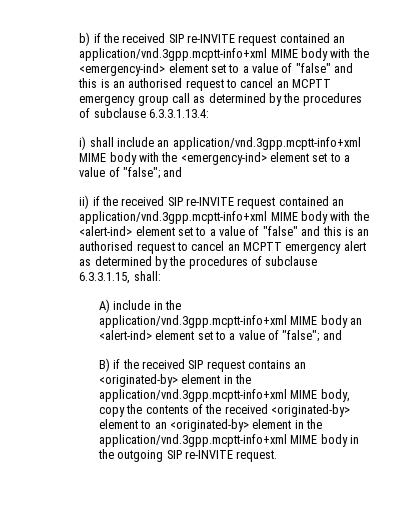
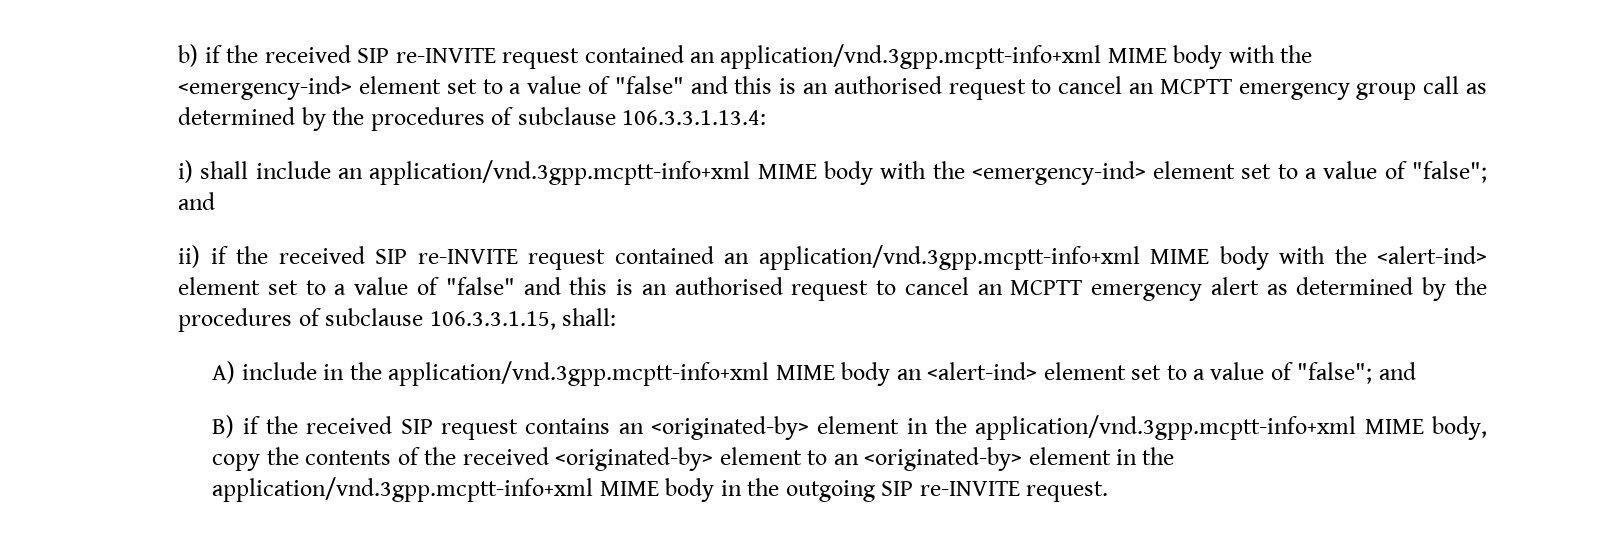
- b) if the received SIP re-INVITE request contained an application/vnd.3gpp.mcptt-info+xml MIME body with the <emergency-ind> element set to a value of "false" and this is an authorised request to cancel an MCPTT emergency group call as determined by the procedures of subclause 6.3.3.1.13.4:
+ b) if the received SIP re-INVITE request contained an application/vnd.3gpp.mcptt-info+xml MIME body with the <emergency-ind> element set to a value of "false" and this is an authorised request to cancel an MCPTT emergency group call as determined by the procedures of subclause 106.3.3.1.13.4:
- ii) if the received SIP re-INVITE request contained an application/vnd.3gpp.mcptt-info+xml MIME body with the <alert-ind> element set to a value of "false" and this is an authorised request to cancel an MCPTT emergency alert as determined by the procedures of subclause 6.3.3.1.15, shall:
+ ii) if the received SIP re-INVITE request contained an application/vnd.3gpp.mcptt-info+xml MIME body with the <alert-ind> element set to a value of "false" and this is an authorised request to cancel an MCPTT emergency alert as determined by the procedures of subclause 106.3.3.1.15, shall:

